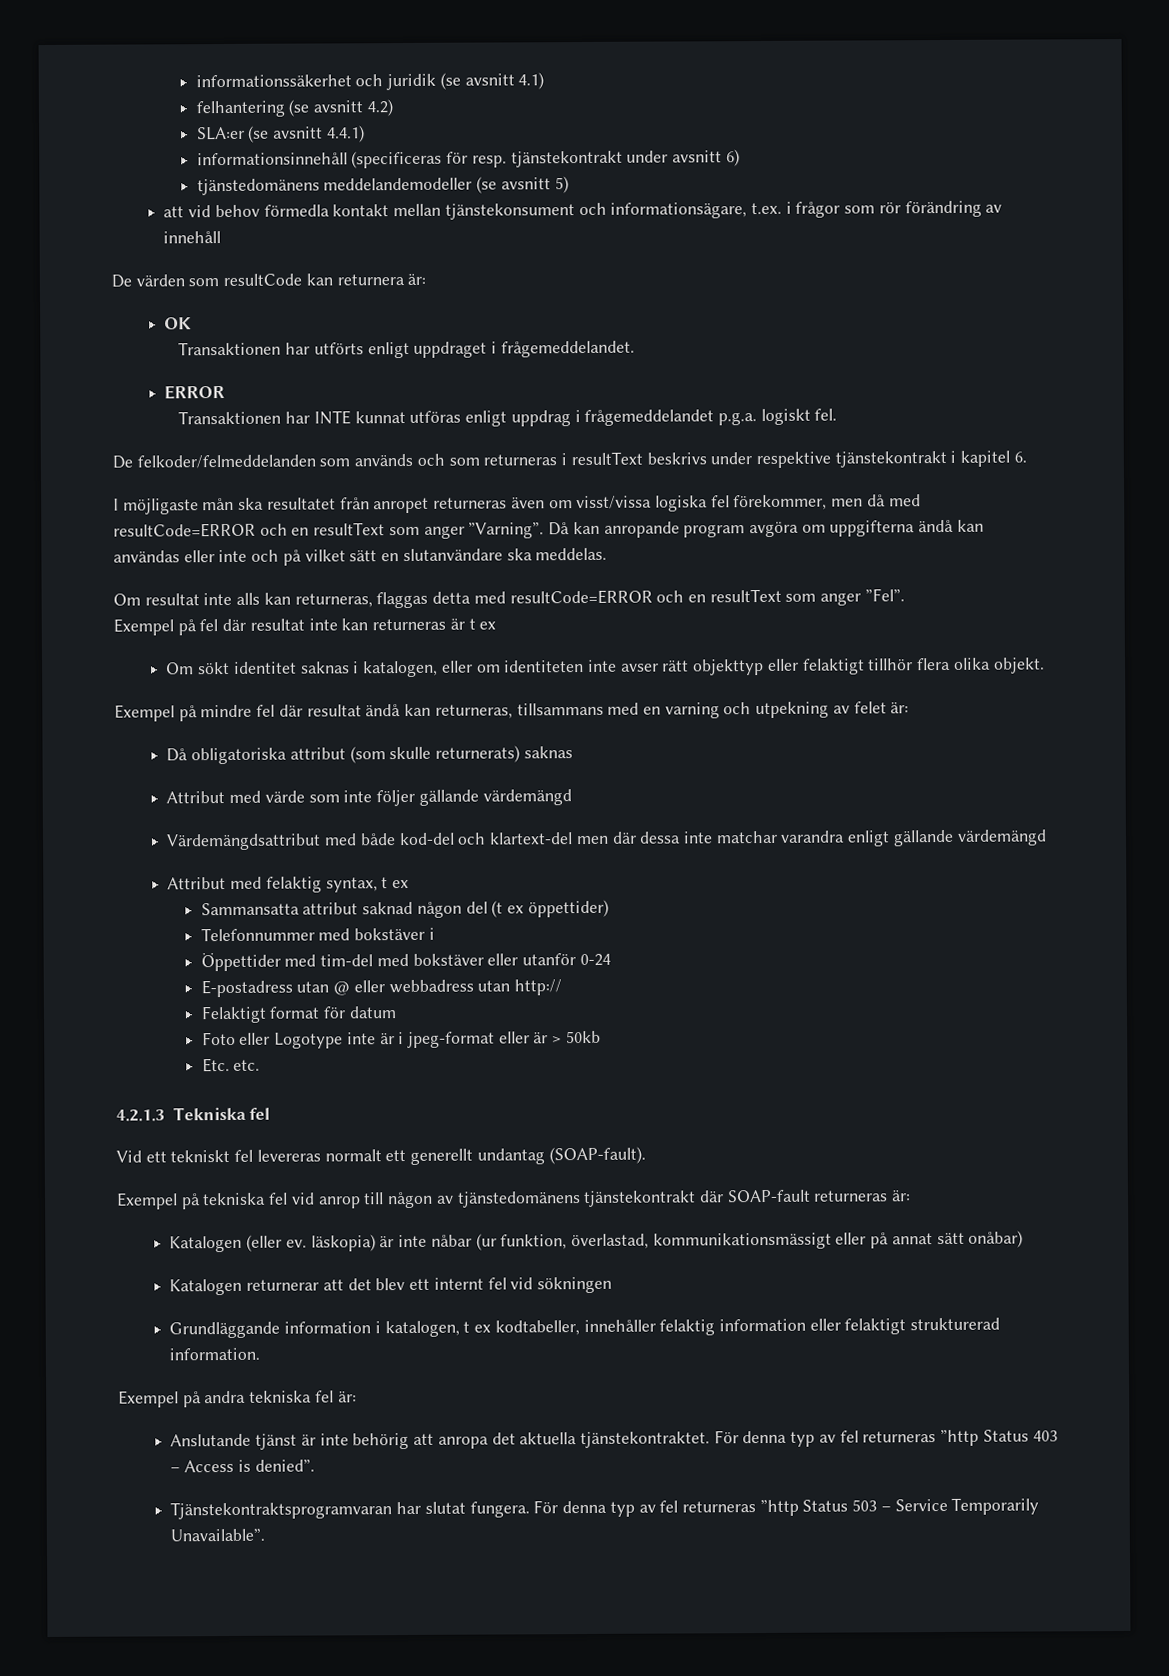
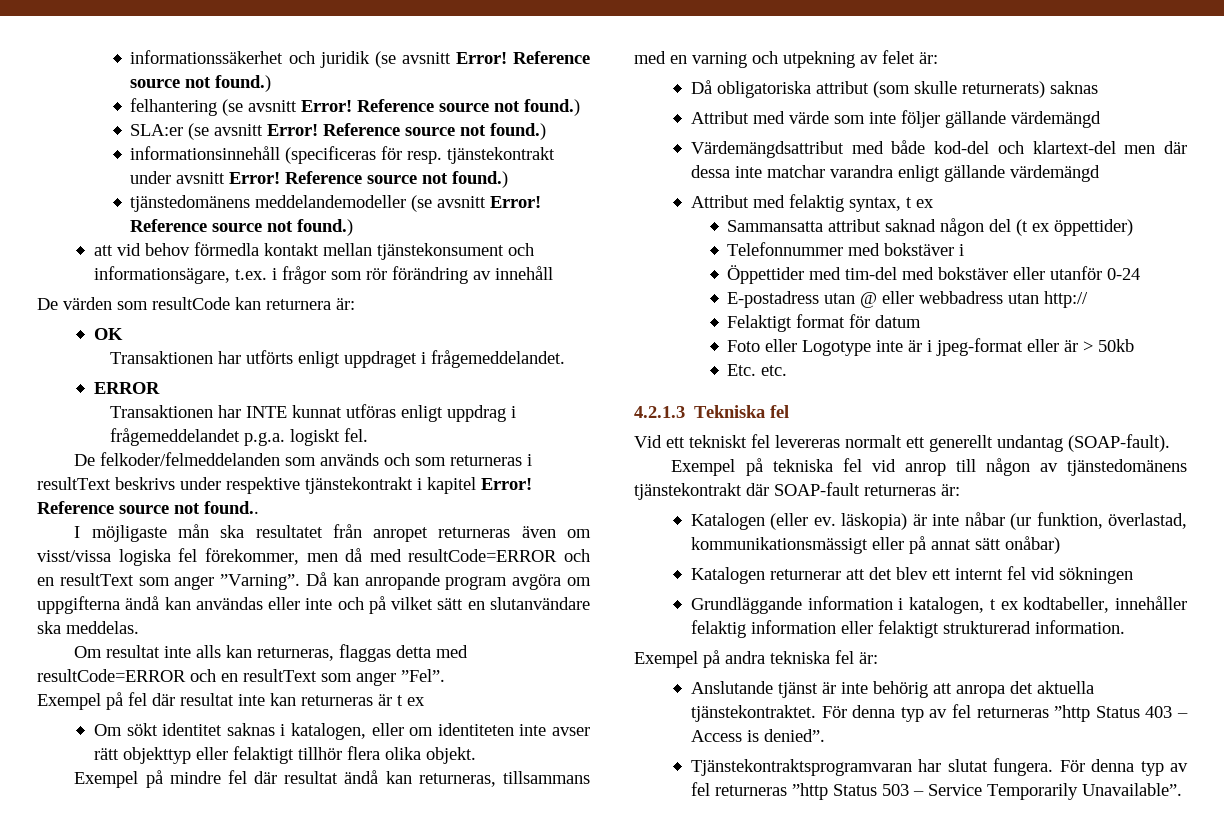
- informationssäkerhet och juridik (se avsnitt 4.1)
- felhantering (se avsnitt 4.2)
- SLA:er (se avsnitt 4.4.1)
+ informationssäkerhet och juridik (se avsnitt Error! Reference source not found.)
+ felhantering (se avsnitt Error! Reference source not found.)
+ SLA:er (se avsnitt Error! Reference source not found.)
- informationsinnehåll (specificeras för resp. tjänstekontrakt under avsnitt 6)
+ informationsinnehåll (specificeras för resp. tjänstekontrakt under avsnitt Error! Reference source not found.)
- tjänstedomänens meddelandemodeller (se avsnitt 5)
+ tjänstedomänens meddelandemodeller (se avsnitt Error! Reference source not found.)
- De felkoder/felmeddelanden som används och som returneras i resultText beskrivs under respektive tjänstekontrakt i kapitel 6.
+ De felkoder/felmeddelanden som används och som returneras i resultText beskrivs under respektive tjänstekontrakt i kapitel Error! Reference source not found..

